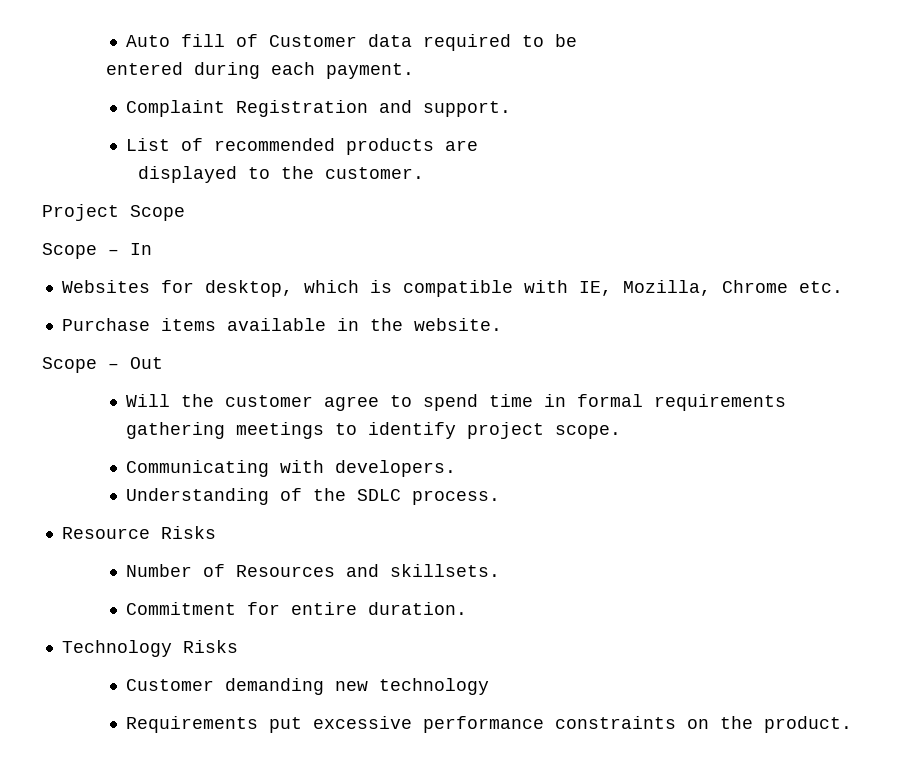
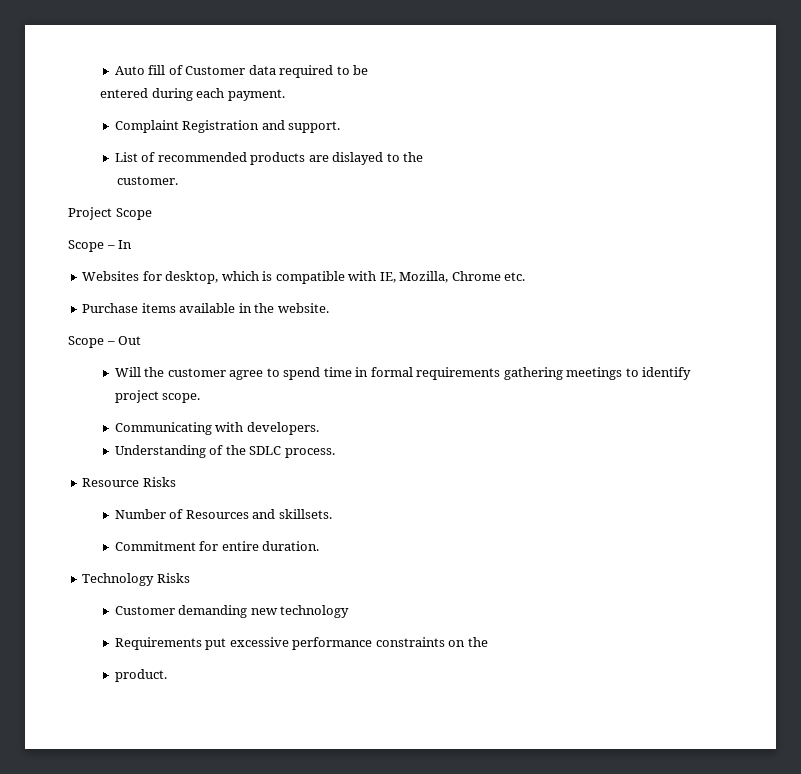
- List of recommended products are
- displayed to the customer.
+ List of recommended products are dislayed to the
+ customer.
- Requirements put excessive performance constraints on the product.
+ Requirements put excessive performance constraints on the
+ product.

